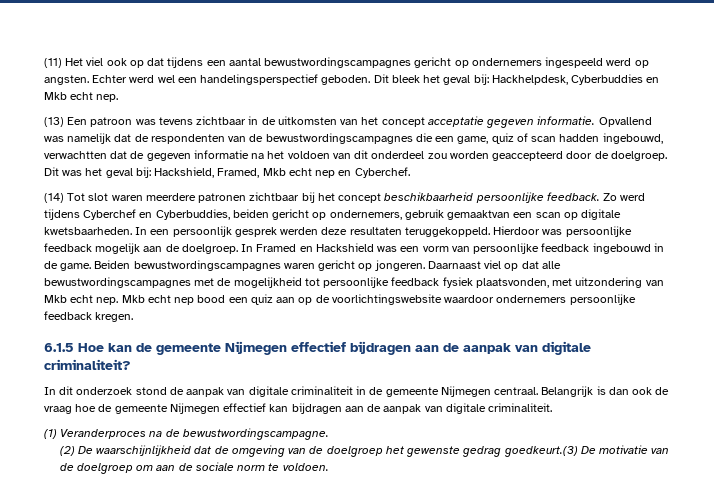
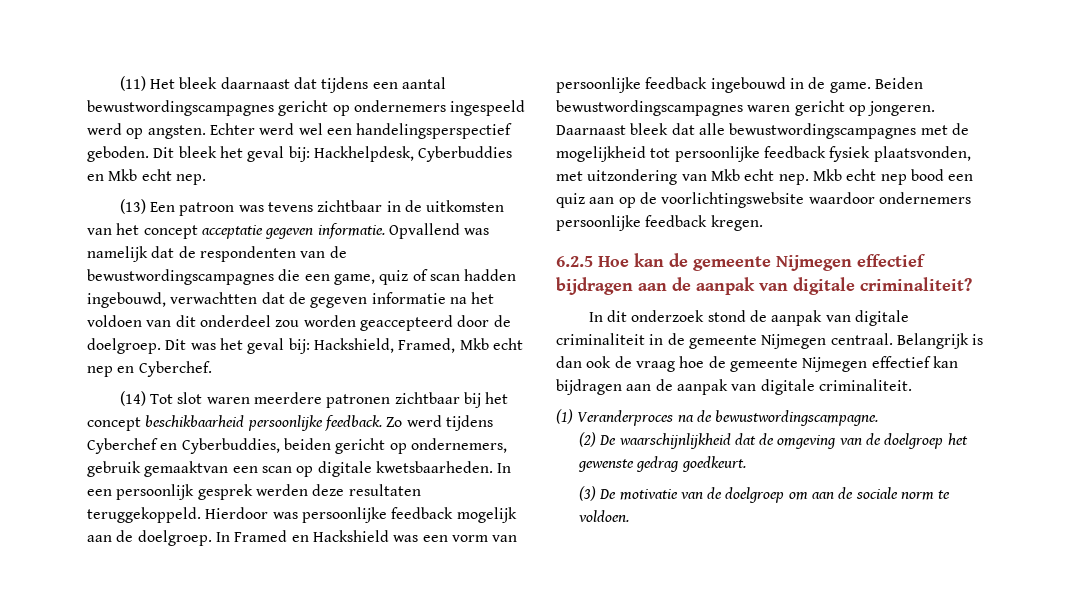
- (11) Het viel ook op dat tijdens een aantal bewustwordingscampagnes gericht op ondernemers ingespeeld werd op angsten.
+ (11) Het bleek daarnaast dat tijdens een aantal bewustwordingscampagnes gericht op ondernemers ingespeeld werd op angsten.
- Daarnaast viel op dat alle bewustwordingscampagnes met de mogelijkheid tot persoonlijke feedback fysiek plaatsvonden, met uitzondering van Mkb echt nep.
+ Daarnaast bleek dat alle bewustwordingscampagnes met de mogelijkheid tot persoonlijke feedback fysiek plaatsvonden, met uitzondering van Mkb echt nep.
- 6.1.5 Hoe kan de gemeente Nijmegen effectief bijdragen aan de aanpak van digitale criminaliteit?
+ 6.2.5 Hoe kan de gemeente Nijmegen effectief bijdragen aan de aanpak van digitale criminaliteit?
- (2) De waarschijnlijkheid dat de omgeving van de doelgroep het gewenste gedrag goedkeurt.(3) De motivatie van de doelgroep om aan de sociale norm te voldoen.
+ (2) De waarschijnlijkheid dat de omgeving van de doelgroep het gewenste gedrag goedkeurt.
+ (3) De motivatie van de doelgroep om aan de sociale norm te voldoen.

